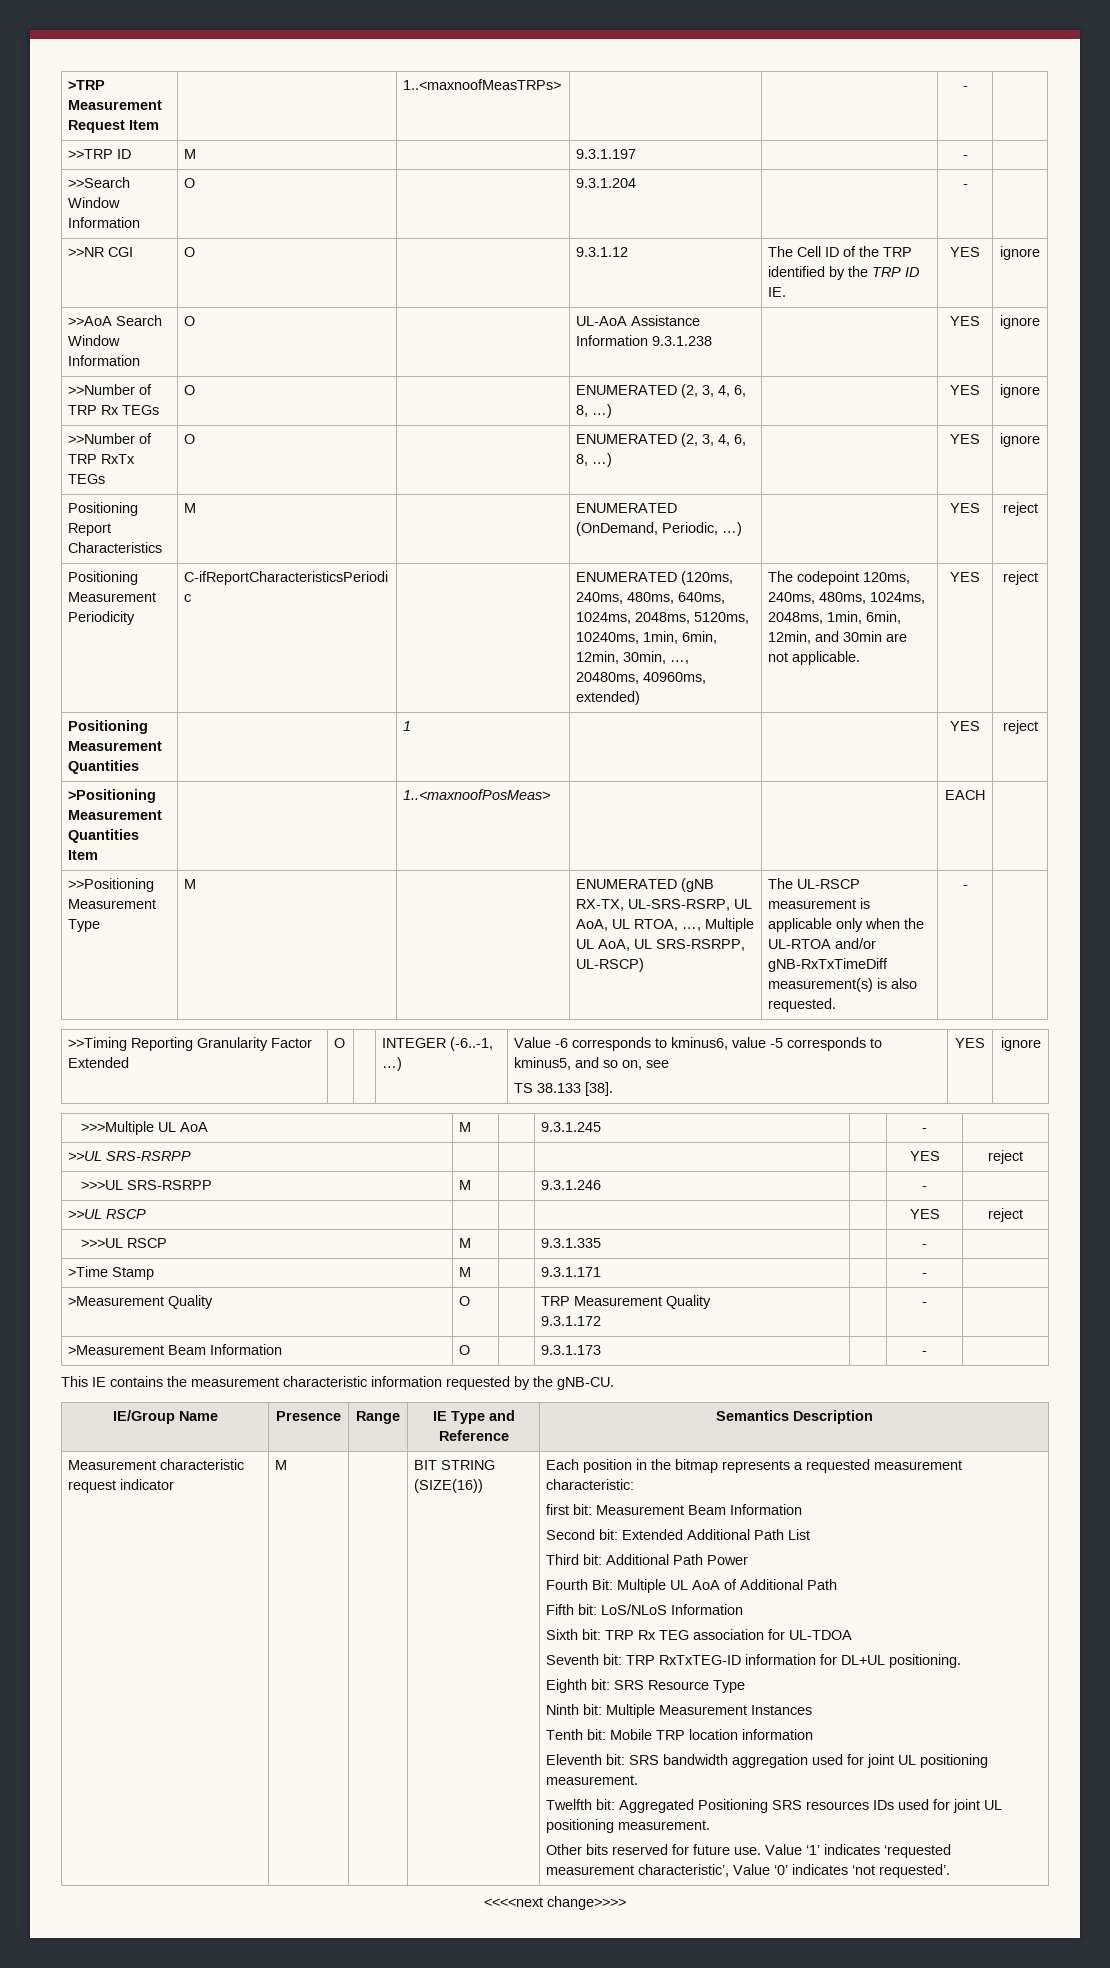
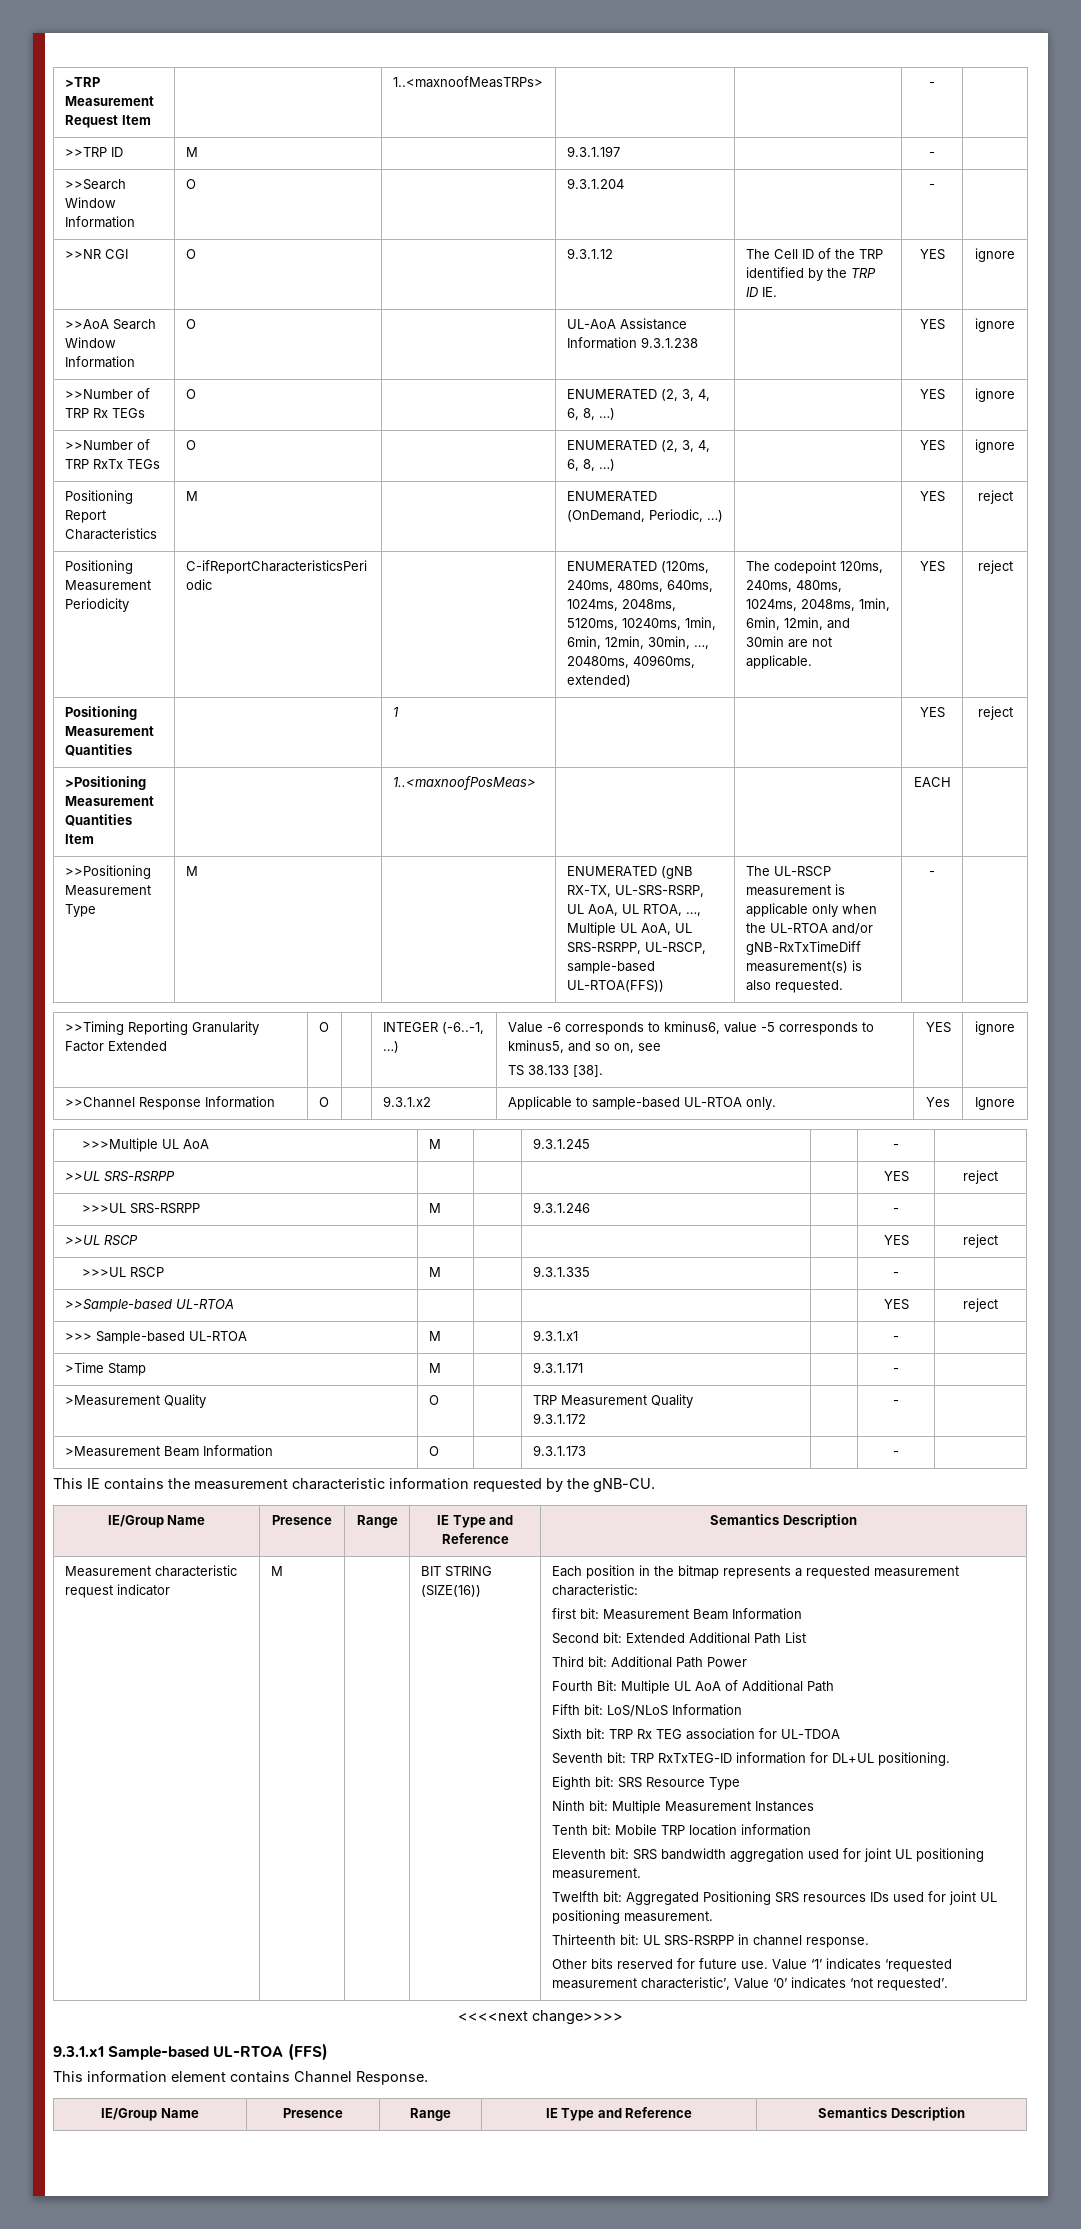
- >>Positioning Measurement Type | M | | ENUMERATED (gNB RX-TX, UL-SRS-RSRP, UL AoA, UL RTOA, …, Multiple UL AoA, UL SRS-RSRPP, UL-RSCP) | The UL-RSCP measurement is applicable only when the UL-RTOA and/or gNB-RxTxTimeDiff measurement(s) is also requested. | - |
+ >>Positioning Measurement Type | M | | ENUMERATED (gNB RX-TX, UL-SRS-RSRP, UL AoA, UL RTOA, …, Multiple UL AoA, UL SRS-RSRPP, UL-RSCP, sample-based UL-RTOA(FFS)) | The UL-RSCP measurement is applicable only when the UL-RTOA and/or gNB-RxTxTimeDiff measurement(s) is also requested. | - |
+ >>Channel Response Information | O | | 9.3.1.x2 | Applicable to sample-based UL-RTOA only. | Yes | Ignore
+ >>Sample-based UL-RTOA | | | | | YES | reject
+ >>> Sample-based UL-RTOA | M | | 9.3.1.x1 | | - |
+ Thirteenth bit: UL SRS-RSRPP in channel response.
+ 9.3.1.x1 Sample-based UL-RTOA (FFS)
+ This information element contains Channel Response.
+ IE/Group Name | Presence | Range | IE Type and Reference | Semantics Description

